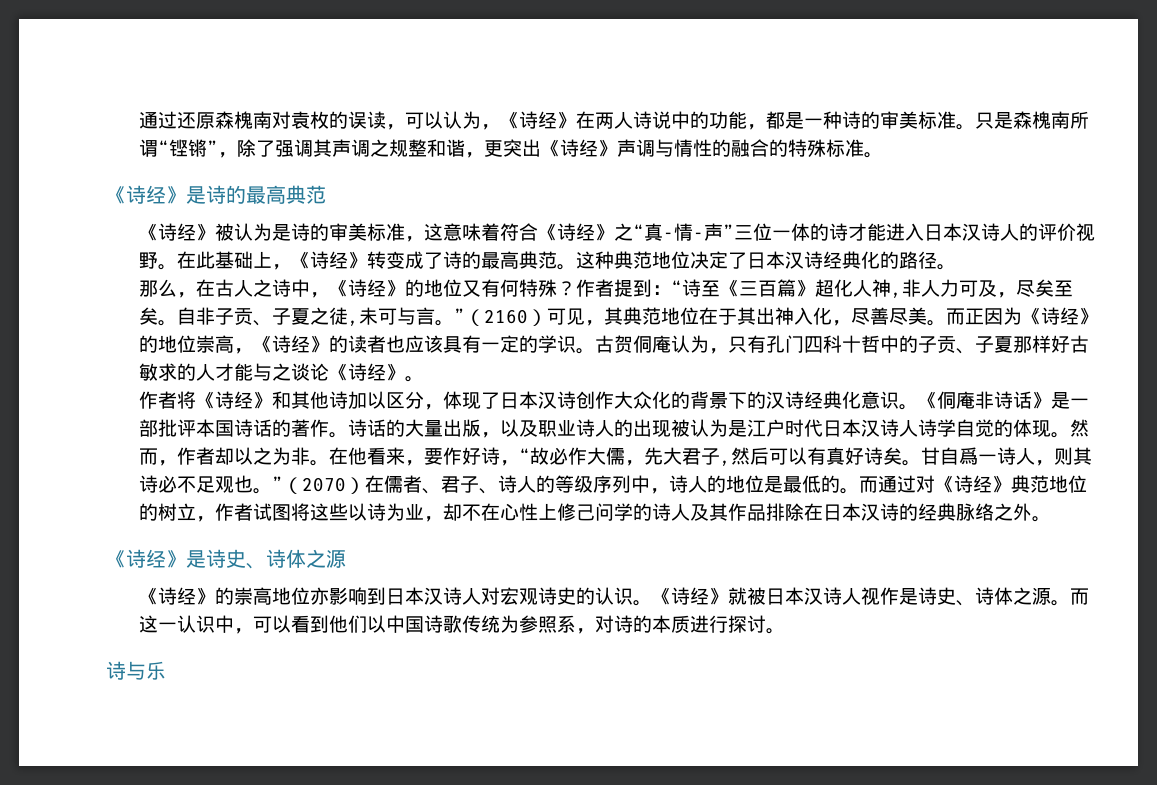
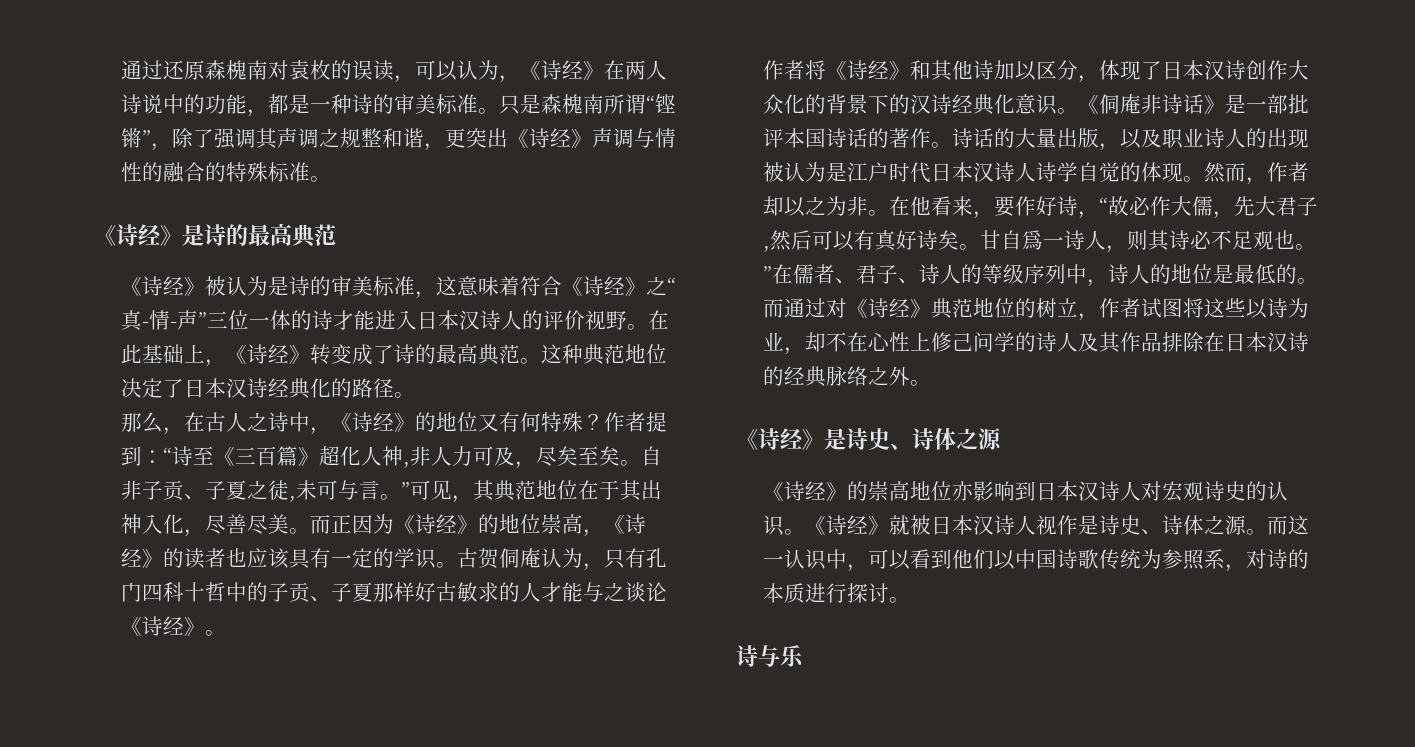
- 自非子贡、子夏之徒,未可与言。”（2160）可见，其典范地位在于其出神入化，尽善尽美。
+ 自非子贡、子夏之徒,未可与言。”可见，其典范地位在于其出神入化，尽善尽美。
- 甘自爲一诗人，则其诗必不足观也。”（2070）在儒者、君子、诗人的等级序列中，诗人的地位是最低的。
+ 甘自爲一诗人，则其诗必不足观也。”在儒者、君子、诗人的等级序列中，诗人的地位是最低的。

